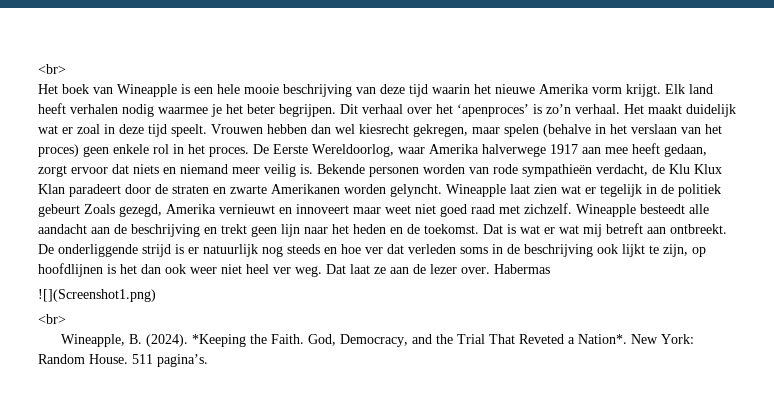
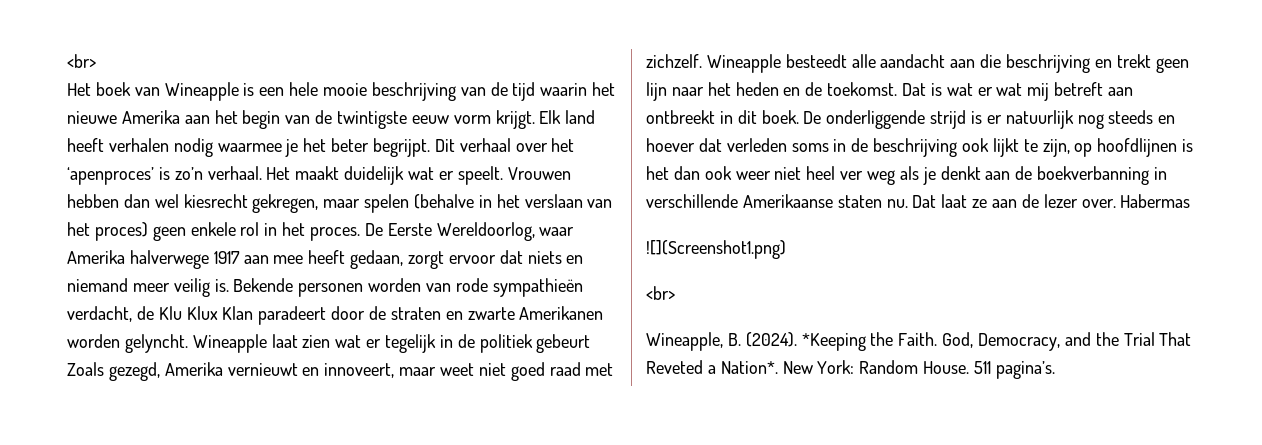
- Het boek van Wineapple is een hele mooie beschrijving van deze tijd waarin het nieuwe Amerika vorm krijgt.
+ Het boek van Wineapple is een hele mooie beschrijving van de tijd waarin het nieuwe Amerika aan het begin van de twintigste eeuw vorm krijgt.
- Elk land heeft verhalen nodig waarmee je het beter begrijpen.
+ Elk land heeft verhalen nodig waarmee je het beter begrijpt.
- Het maakt duidelijk wat er zoal in deze tijd speelt.
+ Het maakt duidelijk wat er speelt.
- Wineapple laat zien wat er tegelijk in de politiek gebeurt Zoals gezegd, Amerika vernieuwt en innoveert maar weet niet goed raad met zichzelf.
+ Wineapple laat zien wat er tegelijk in de politiek gebeurt Zoals gezegd, Amerika vernieuwt en innoveert, maar weet niet goed raad met zichzelf.
- Wineapple besteedt alle aandacht aan de beschrijving en trekt geen lijn naar het heden en de toekomst.
+ Wineapple besteedt alle aandacht aan die beschrijving en trekt geen lijn naar het heden en de toekomst.
- Dat is wat er wat mij betreft aan ontbreekt.
+ Dat is wat er wat mij betreft aan ontbreekt in dit boek.
- De onderliggende strijd is er natuurlijk nog steeds en hoe ver dat verleden soms in de beschrijving ook lijkt te zijn, op hoofdlijnen is het dan ook weer niet heel ver weg.
+ De onderliggende strijd is er natuurlijk nog steeds en hoever dat verleden soms in de beschrijving ook lijkt te zijn, op hoofdlijnen is het dan ook weer niet heel ver weg als je denkt aan de boekverbanning in verschillende Amerikaanse staten nu.

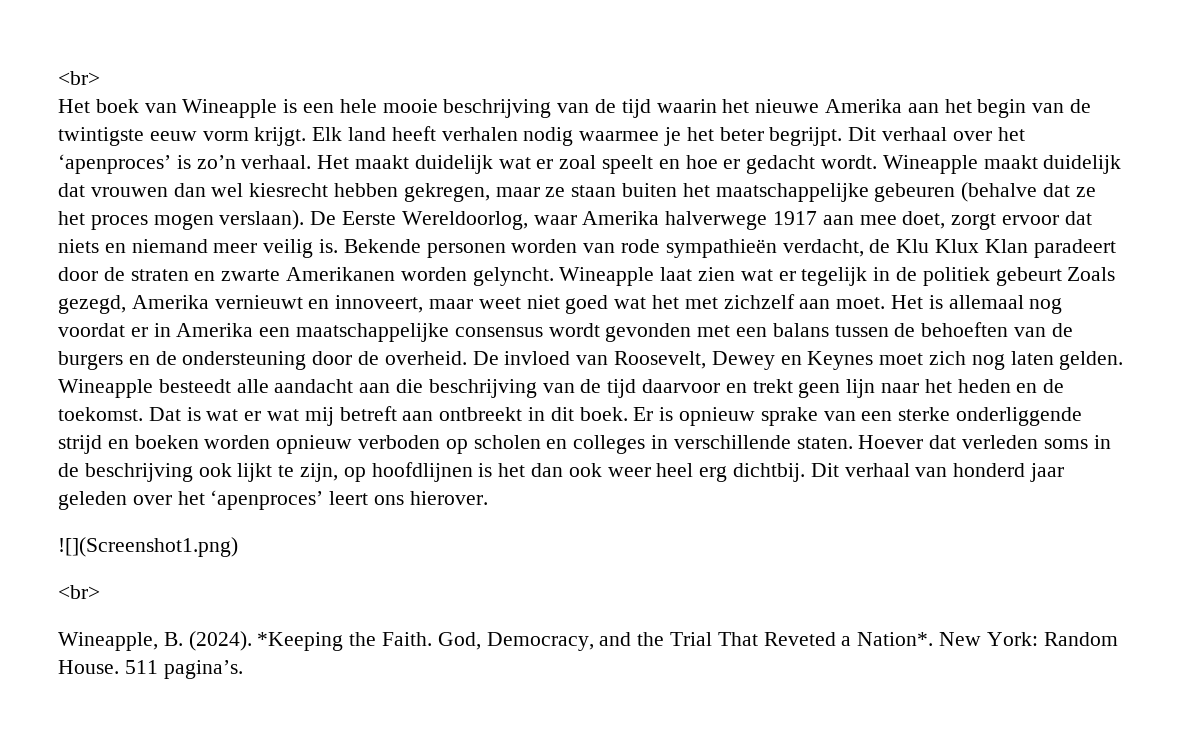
- Het maakt duidelijk wat er speelt. Vrouwen hebben dan wel kiesrecht gekregen, maar spelen (behalve in het verslaan van het proces) geen enkele rol in het proces.
+ Het maakt duidelijk wat er zoal speelt en hoe er gedacht wordt. Wineapple maakt duidelijk dat vrouwen dan wel kiesrecht hebben gekregen, maar ze staan buiten het maatschappelijke gebeuren (behalve dat ze het proces mogen verslaan).
- De Eerste Wereldoorlog, waar Amerika halverwege 1917 aan mee heeft gedaan, zorgt ervoor dat niets en niemand meer veilig is.
+ De Eerste Wereldoorlog, waar Amerika halverwege 1917 aan mee doet, zorgt ervoor dat niets en niemand meer veilig is.
- Wineapple laat zien wat er tegelijk in de politiek gebeurt Zoals gezegd, Amerika vernieuwt en innoveert, maar weet niet goed raad met zichzelf.
+ Wineapple laat zien wat er tegelijk in de politiek gebeurt Zoals gezegd, Amerika vernieuwt en innoveert, maar weet niet goed wat het met zichzelf aan moet. Het is allemaal nog voordat er in Amerika een maatschappelijke consensus wordt gevonden met een balans tussen de behoeften van de burgers en de ondersteuning door de overheid. De invloed van Roosevelt, Dewey en Keynes moet zich nog laten gelden.
- Wineapple besteedt alle aandacht aan die beschrijving en trekt geen lijn naar het heden en de toekomst.
+ Wineapple besteedt alle aandacht aan die beschrijving van de tijd daarvoor en trekt geen lijn naar het heden en de toekomst.
- De onderliggende strijd is er natuurlijk nog steeds en hoever dat verleden soms in de beschrijving ook lijkt te zijn, op hoofdlijnen is het dan ook weer niet heel ver weg als je denkt aan de boekverbanning in verschillende Amerikaanse staten nu. Dat laat ze aan de lezer over. Habermas
+ Er is opnieuw sprake van een sterke onderliggende strijd en boeken worden opnieuw verboden op scholen en colleges in verschillende staten. Hoever dat verleden soms in de beschrijving ook lijkt te zijn, op hoofdlijnen is het dan ook weer heel erg dichtbij. Dit verhaal van honderd jaar geleden over het ‘apenproces’ leert ons hierover.

